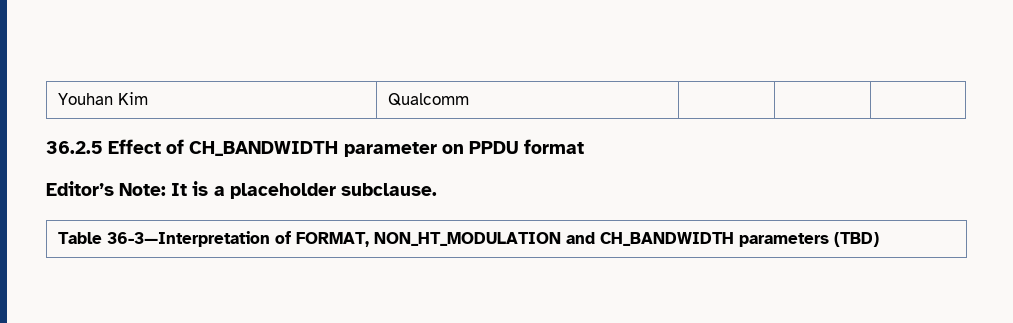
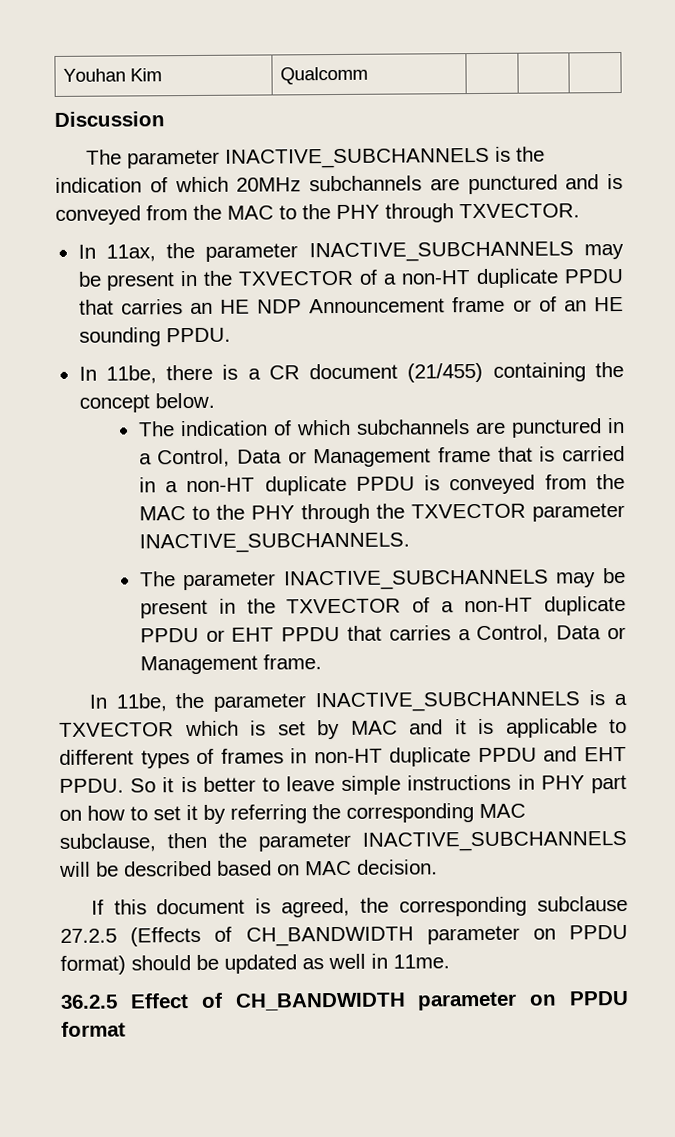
+ Discussion
+ The parameter INACTIVE_SUBCHANNELS is the indication of which 20MHz subchannels are punctured and is conveyed from the MAC to the PHY through TXVECTOR.
+ In 11ax, the parameter INACTIVE_SUBCHANNELS may be present in the TXVECTOR of a non-HT duplicate PPDU that carries an HE NDP Announcement frame or of an HE sounding PPDU.
+ In 11be, there is a CR document (21/455) containing the concept below.
+ The indication of which subchannels are punctured in a Control, Data or Management frame that is carried in a non-HT duplicate PPDU is conveyed from the MAC to the PHY through the TXVECTOR parameter INACTIVE_SUBCHANNELS.
+ The parameter INACTIVE_SUBCHANNELS may be present in the TXVECTOR of a non-HT duplicate PPDU or EHT PPDU that carries a Control, Data or Management frame.
+ In 11be, the parameter INACTIVE_SUBCHANNELS is a TXVECTOR which is set by MAC and it is applicable to different types of frames in non-HT duplicate PPDU and EHT PPDU. So it is better to leave simple instructions in PHY part on how to set it by referring the corresponding MAC subclause, then the parameter INACTIVE_SUBCHANNELS will be described based on MAC decision.
+ If this document is agreed, the corresponding subclause 27.2.5 (Effects of CH_BANDWIDTH parameter on PPDU format) should be updated as well in 11me.
- Editor’s Note: It is a placeholder subclause.
- Table 36-3—Interpretation of FORMAT, NON_HT_MODULATION and CH_BANDWIDTH parameters (TBD)

